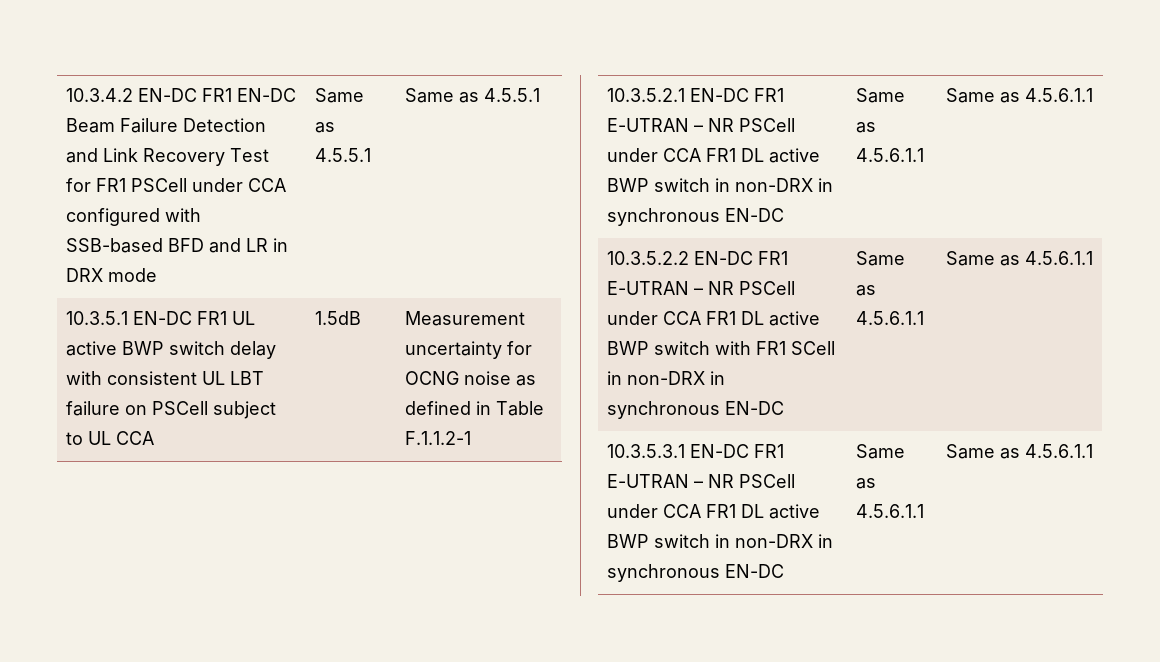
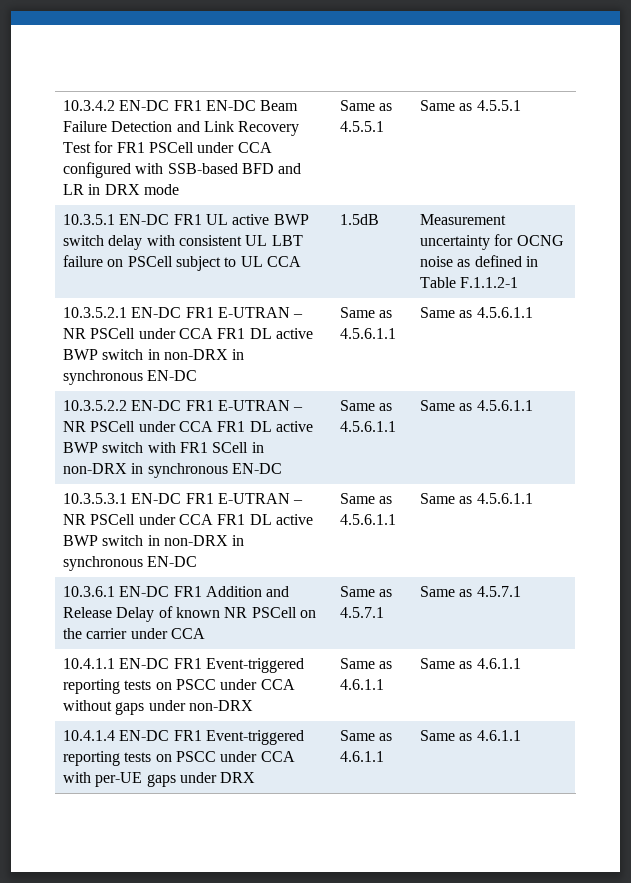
+ 10.3.6.1 EN-DC FR1 Addition and Release Delay of known NR PSCell on the carrier under CCA | Same as 4.5.7.1 | Same as 4.5.7.1
+ 10.4.1.1 EN-DC FR1 Event-triggered reporting tests on PSCC under CCA without gaps under non-DRX | Same as 4.6.1.1 | Same as 4.6.1.1
+ 10.4.1.4 EN-DC FR1 Event-triggered reporting tests on PSCC under CCA with per-UE gaps under DRX | Same as 4.6.1.1 | Same as 4.6.1.1

